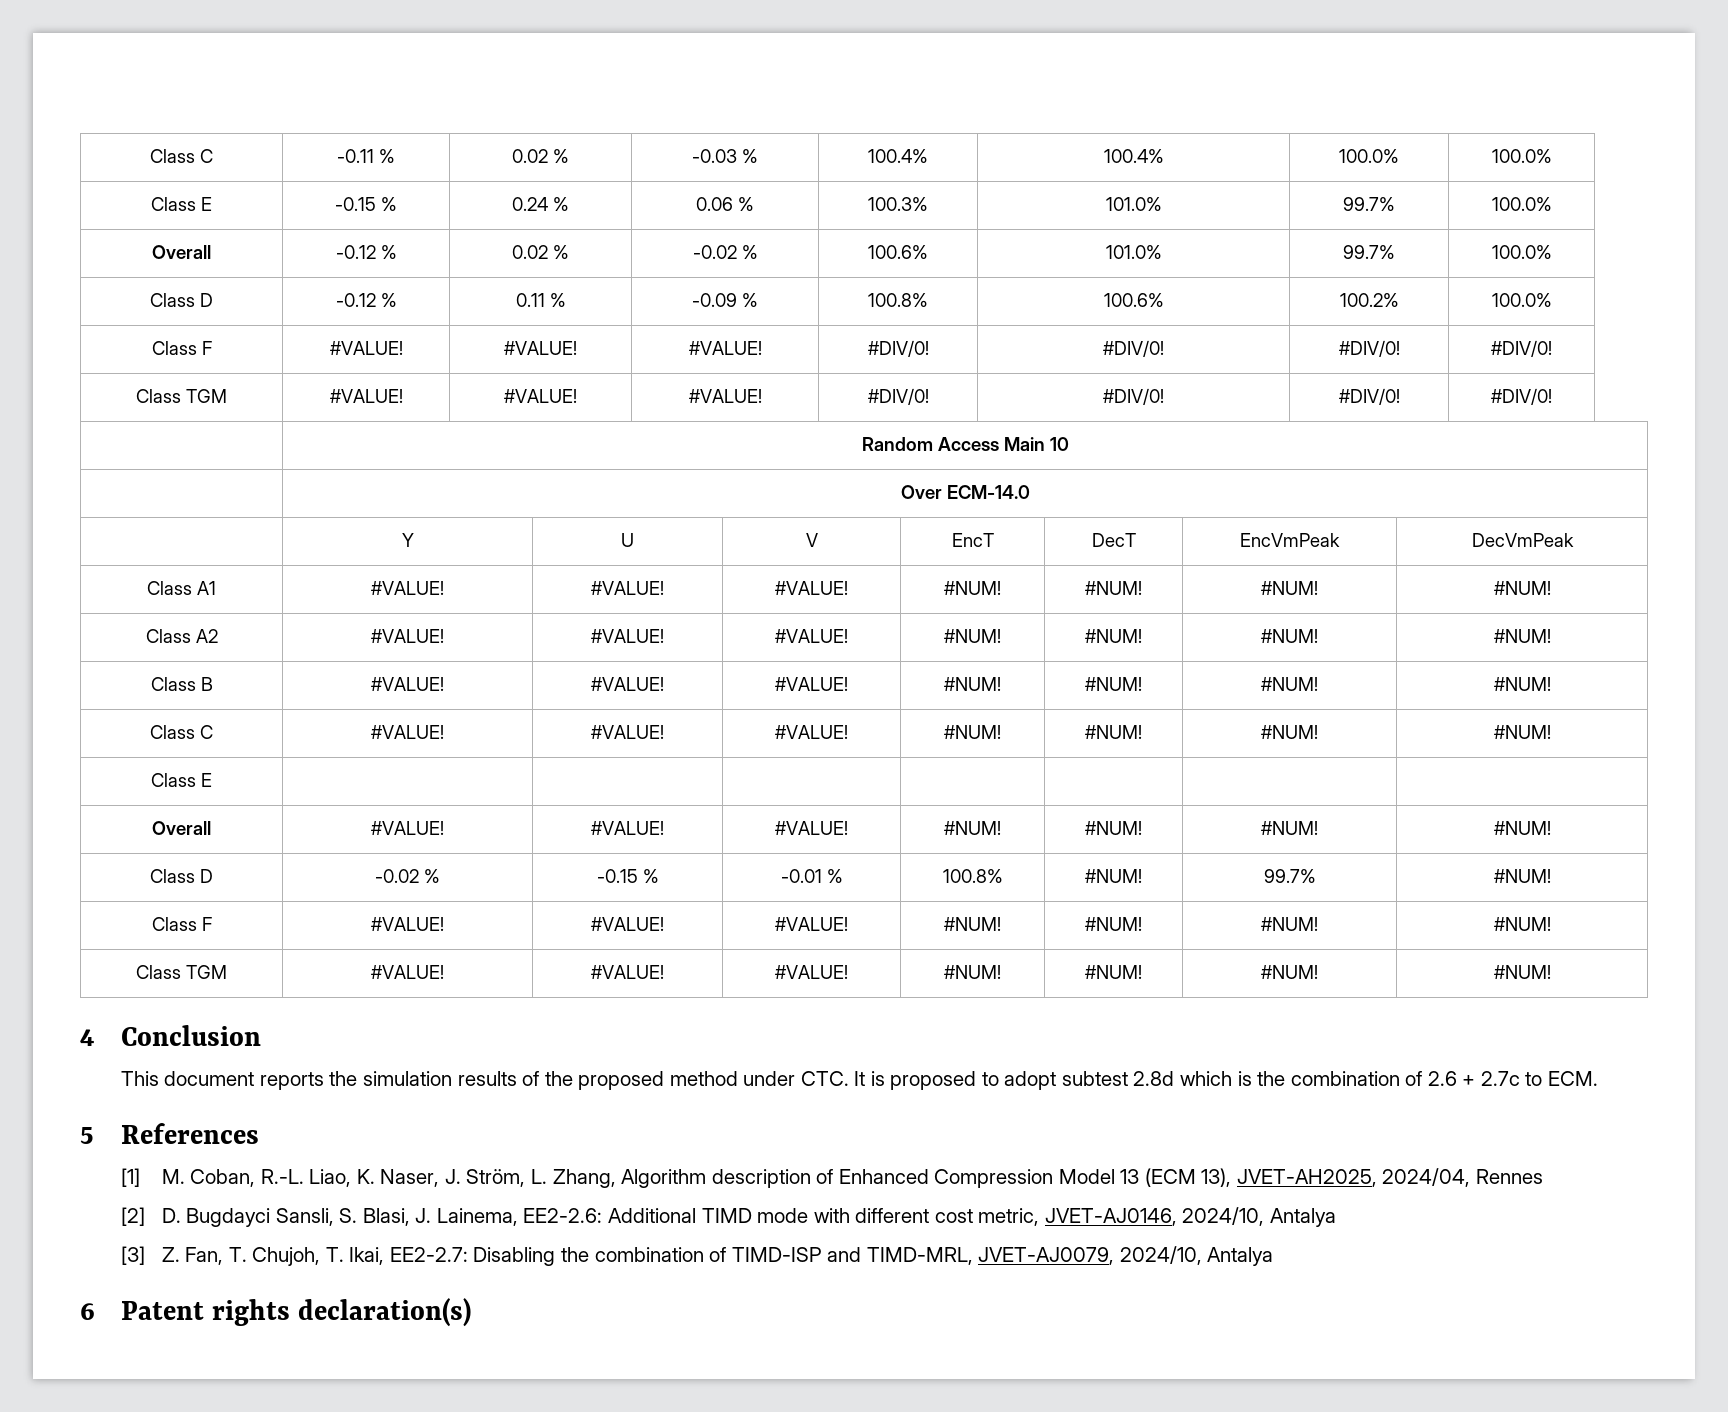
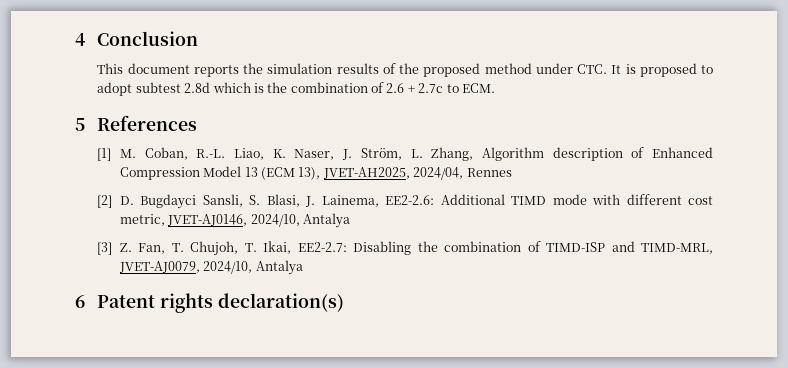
- Class C | -0.11 % | 0.02 % | -0.03 % | 100.4% | 100.4% | 100.0% | 100.0%
- Class E | -0.15 % | 0.24 % | 0.06 % | 100.3% | 101.0% | 99.7% | 100.0%
- Overall | -0.12 % | 0.02 % | -0.02 % | 100.6% | 101.0% | 99.7% | 100.0%
- Class D | -0.12 % | 0.11 % | -0.09 % | 100.8% | 100.6% | 100.2% | 100.0%
- Class F | #VALUE! | #VALUE! | #VALUE! | #DIV/0! | #DIV/0! | #DIV/0! | #DIV/0!
- Class TGM | #VALUE! | #VALUE! | #VALUE! | #DIV/0! | #DIV/0! | #DIV/0! | #DIV/0!
- | Random Access Main 10
- | Over ECM-14.0
- | Y | U | V | EncT | DecT | EncVmPeak | DecVmPeak
- Class A1 | #VALUE! | #VALUE! | #VALUE! | #NUM! | #NUM! | #NUM! | #NUM!
- Class A2 | #VALUE! | #VALUE! | #VALUE! | #NUM! | #NUM! | #NUM! | #NUM!
- Class B | #VALUE! | #VALUE! | #VALUE! | #NUM! | #NUM! | #NUM! | #NUM!
- Class C | #VALUE! | #VALUE! | #VALUE! | #NUM! | #NUM! | #NUM! | #NUM!
- Class E | | | | | | |
- Overall | #VALUE! | #VALUE! | #VALUE! | #NUM! | #NUM! | #NUM! | #NUM!
- Class D | -0.02 % | -0.15 % | -0.01 % | 100.8% | #NUM! | 99.7% | #NUM!
- Class F | #VALUE! | #VALUE! | #VALUE! | #NUM! | #NUM! | #NUM! | #NUM!
- Class TGM | #VALUE! | #VALUE! | #VALUE! | #NUM! | #NUM! | #NUM! | #NUM!

